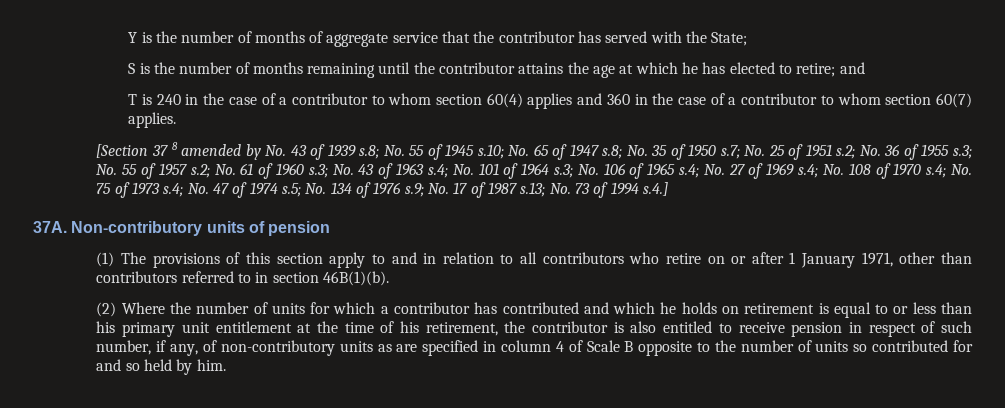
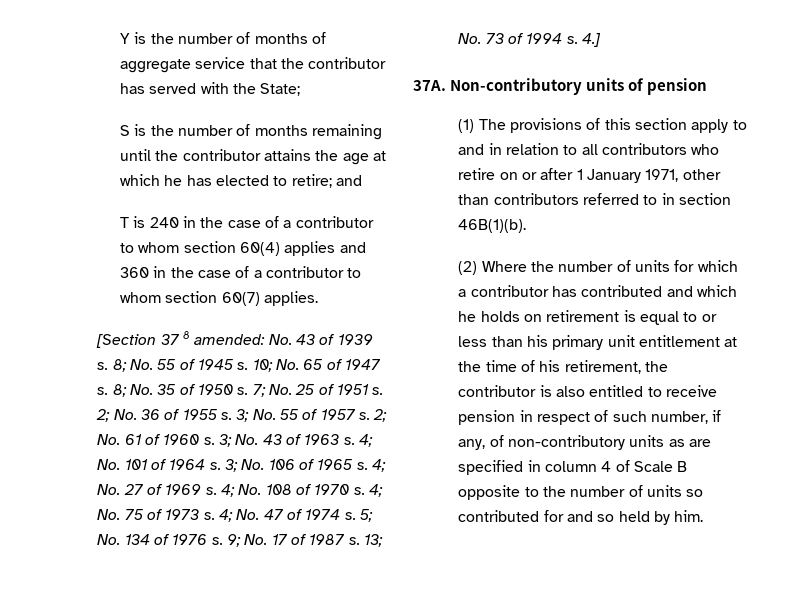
- [Section 37 8 amended by No. 43 of 1939 s.8;
+ [Section 37 8 amended: No. 43 of 1939 s. 8;
- No. 55 of 1945 s.10;
+ No. 55 of 1945 s. 10;
- No. 65 of 1947 s.8;
+ No. 65 of 1947 s. 8;
- No. 35 of 1950 s.7;
+ No. 35 of 1950 s. 7;
- No. 25 of 1951 s.2;
+ No. 25 of 1951 s. 2;
- No. 36 of 1955 s.3;
+ No. 36 of 1955 s. 3;
- No. 55 of 1957 s.2;
+ No. 55 of 1957 s. 2;
- No. 61 of 1960 s.3;
+ No. 61 of 1960 s. 3;
- No. 43 of 1963 s.4;
+ No. 43 of 1963 s. 4;
- No. 101 of 1964 s.3;
+ No. 101 of 1964 s. 3;
- No. 106 of 1965 s.4;
+ No. 106 of 1965 s. 4;
- No. 27 of 1969 s.4;
+ No. 27 of 1969 s. 4;
- No. 108 of 1970 s.4;
+ No. 108 of 1970 s. 4;
- No. 75 of 1973 s.4;
+ No. 75 of 1973 s. 4;
- No. 47 of 1974 s.5;
+ No. 47 of 1974 s. 5;
- No. 134 of 1976 s.9;
+ No. 134 of 1976 s. 9;
- No. 17 of 1987 s.13;
+ No. 17 of 1987 s. 13;
- No. 73 of 1994 s.4.]
+ No. 73 of 1994 s. 4.]

